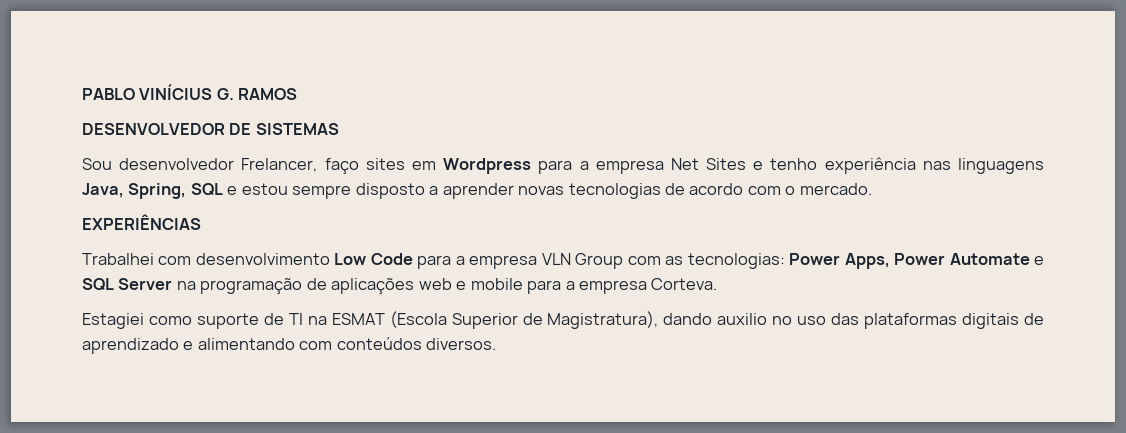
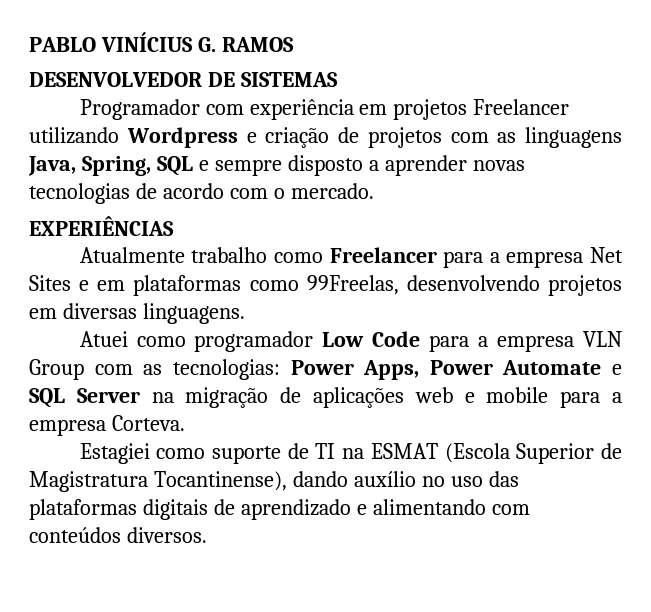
- Sou desenvolvedor Frelancer, faço sites em Wordpress para a empresa Net Sites e tenho experiência nas linguagens Java, Spring, SQL e estou sempre disposto a aprender novas tecnologias de acordo com o mercado.
+ Programador com experiência em projetos Freelancer utilizando Wordpress e criação de projetos com as linguagens Java, Spring, SQL e sempre disposto a aprender novas tecnologias de acordo com o mercado.
- Trabalhei com desenvolvimento Low Code para a empresa VLN Group com as tecnologias: Power Apps, Power Automate e SQL Server na programação de aplicações web e mobile para a empresa Corteva.
+ Atualmente trabalho como Freelancer para a empresa Net Sites e em plataformas como 99Freelas, desenvolvendo projetos em diversas linguagens.
+ Atuei como programador Low Code para a empresa VLN Group com as tecnologias: Power Apps, Power Automate e SQL Server na migração de aplicações web e mobile para a empresa Corteva.
- Estagiei como suporte de TI na ESMAT (Escola Superior de Magistratura), dando auxilio no uso das plataformas digitais de aprendizado e alimentando com conteúdos diversos.
+ Estagiei como suporte de TI na ESMAT (Escola Superior de Magistratura Tocantinense), dando auxílio no uso das plataformas digitais de aprendizado e alimentando com conteúdos diversos.

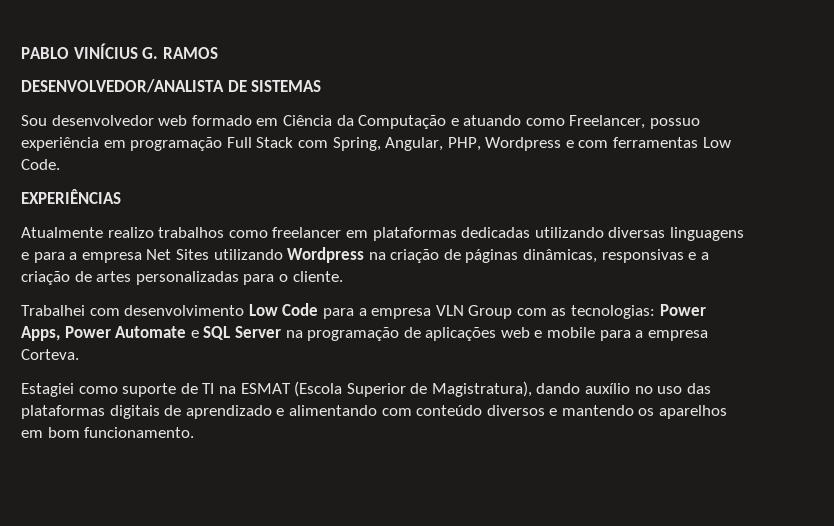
- DESENVOLVEDOR DE SISTEMAS
+ DESENVOLVEDOR/ANALISTA DE SISTEMAS
- Programador com experiência em projetos Freelancer utilizando Wordpress e criação de projetos com as linguagens Java, Spring, SQL e sempre disposto a aprender novas tecnologias de acordo com o mercado.
+ Sou desenvolvedor web formado em Ciência da Computação e atuando como Freelancer, possuo experiência em programação Full Stack com Spring, Angular, PHP, Wordpress e com ferramentas Low Code.
  EXPERIÊNCIAS
- Atualmente trabalho como Freelancer para a empresa Net Sites e em plataformas como 99Freelas, desenvolvendo projetos em diversas linguagens.
- Atuei como programador Low Code para a empresa VLN Group com as tecnologias: Power Apps, Power Automate e SQL Server na migração de aplicações web e mobile para a empresa Corteva.
+ Atualmente realizo trabalhos como freelancer em plataformas dedicadas utilizando diversas linguagens e para a empresa Net Sites utilizando Wordpress na criação de páginas dinâmicas, responsivas e a criação de artes personalizadas para o cliente.
+ Trabalhei com desenvolvimento Low Code para a empresa VLN Group com as tecnologias: Power Apps, Power Automate e SQL Server na programação de aplicações web e mobile para a empresa Corteva.
- Estagiei como suporte de TI na ESMAT (Escola Superior de Magistratura Tocantinense), dando auxílio no uso das plataformas digitais de aprendizado e alimentando com conteúdos diversos.
+ Estagiei como suporte de TI na ESMAT (Escola Superior de Magistratura), dando auxílio no uso das plataformas digitais de aprendizado e alimentando com conteúdo diversos e mantendo os aparelhos em bom funcionamento.

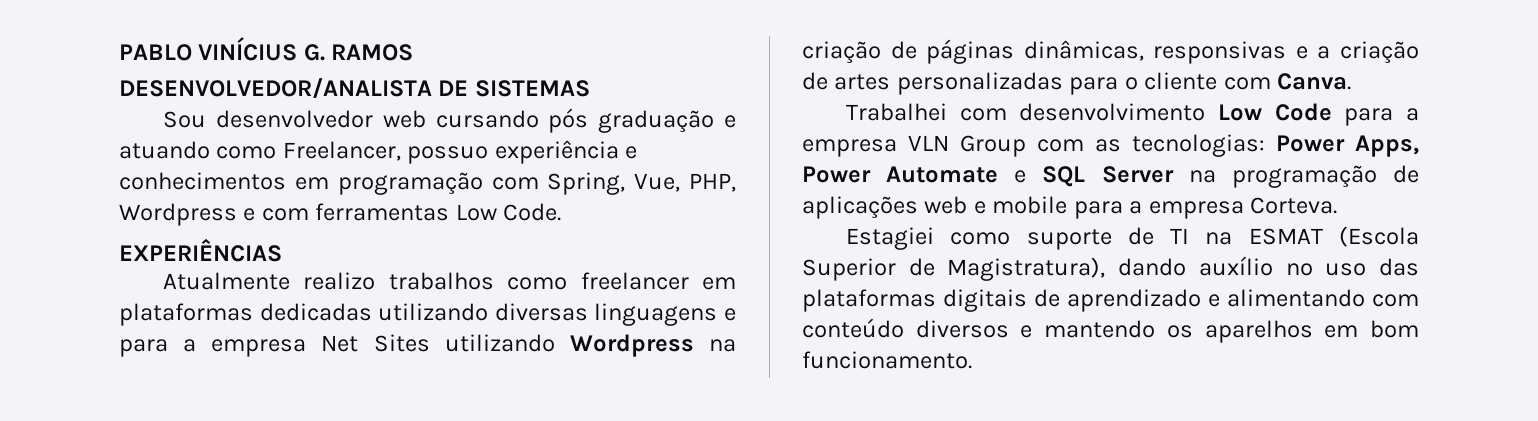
- Sou desenvolvedor web formado em Ciência da Computação e atuando como Freelancer, possuo experiência em programação Full Stack com Spring, Angular, PHP, Wordpress e com ferramentas Low Code.
+ Sou desenvolvedor web cursando pós graduação e atuando como Freelancer, possuo experiência e conhecimentos em programação com Spring, Vue, PHP, Wordpress e com ferramentas Low Code.
- Atualmente realizo trabalhos como freelancer em plataformas dedicadas utilizando diversas linguagens e para a empresa Net Sites utilizando Wordpress na criação de páginas dinâmicas, responsivas e a criação de artes personalizadas para o cliente.
+ Atualmente realizo trabalhos como freelancer em plataformas dedicadas utilizando diversas linguagens e para a empresa Net Sites utilizando Wordpress na criação de páginas dinâmicas, responsivas e a criação de artes personalizadas para o cliente com Canva.

